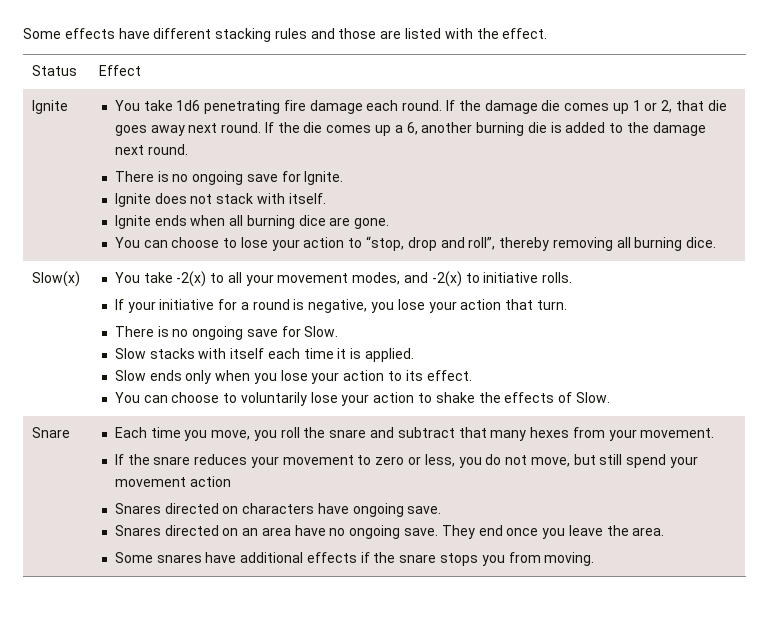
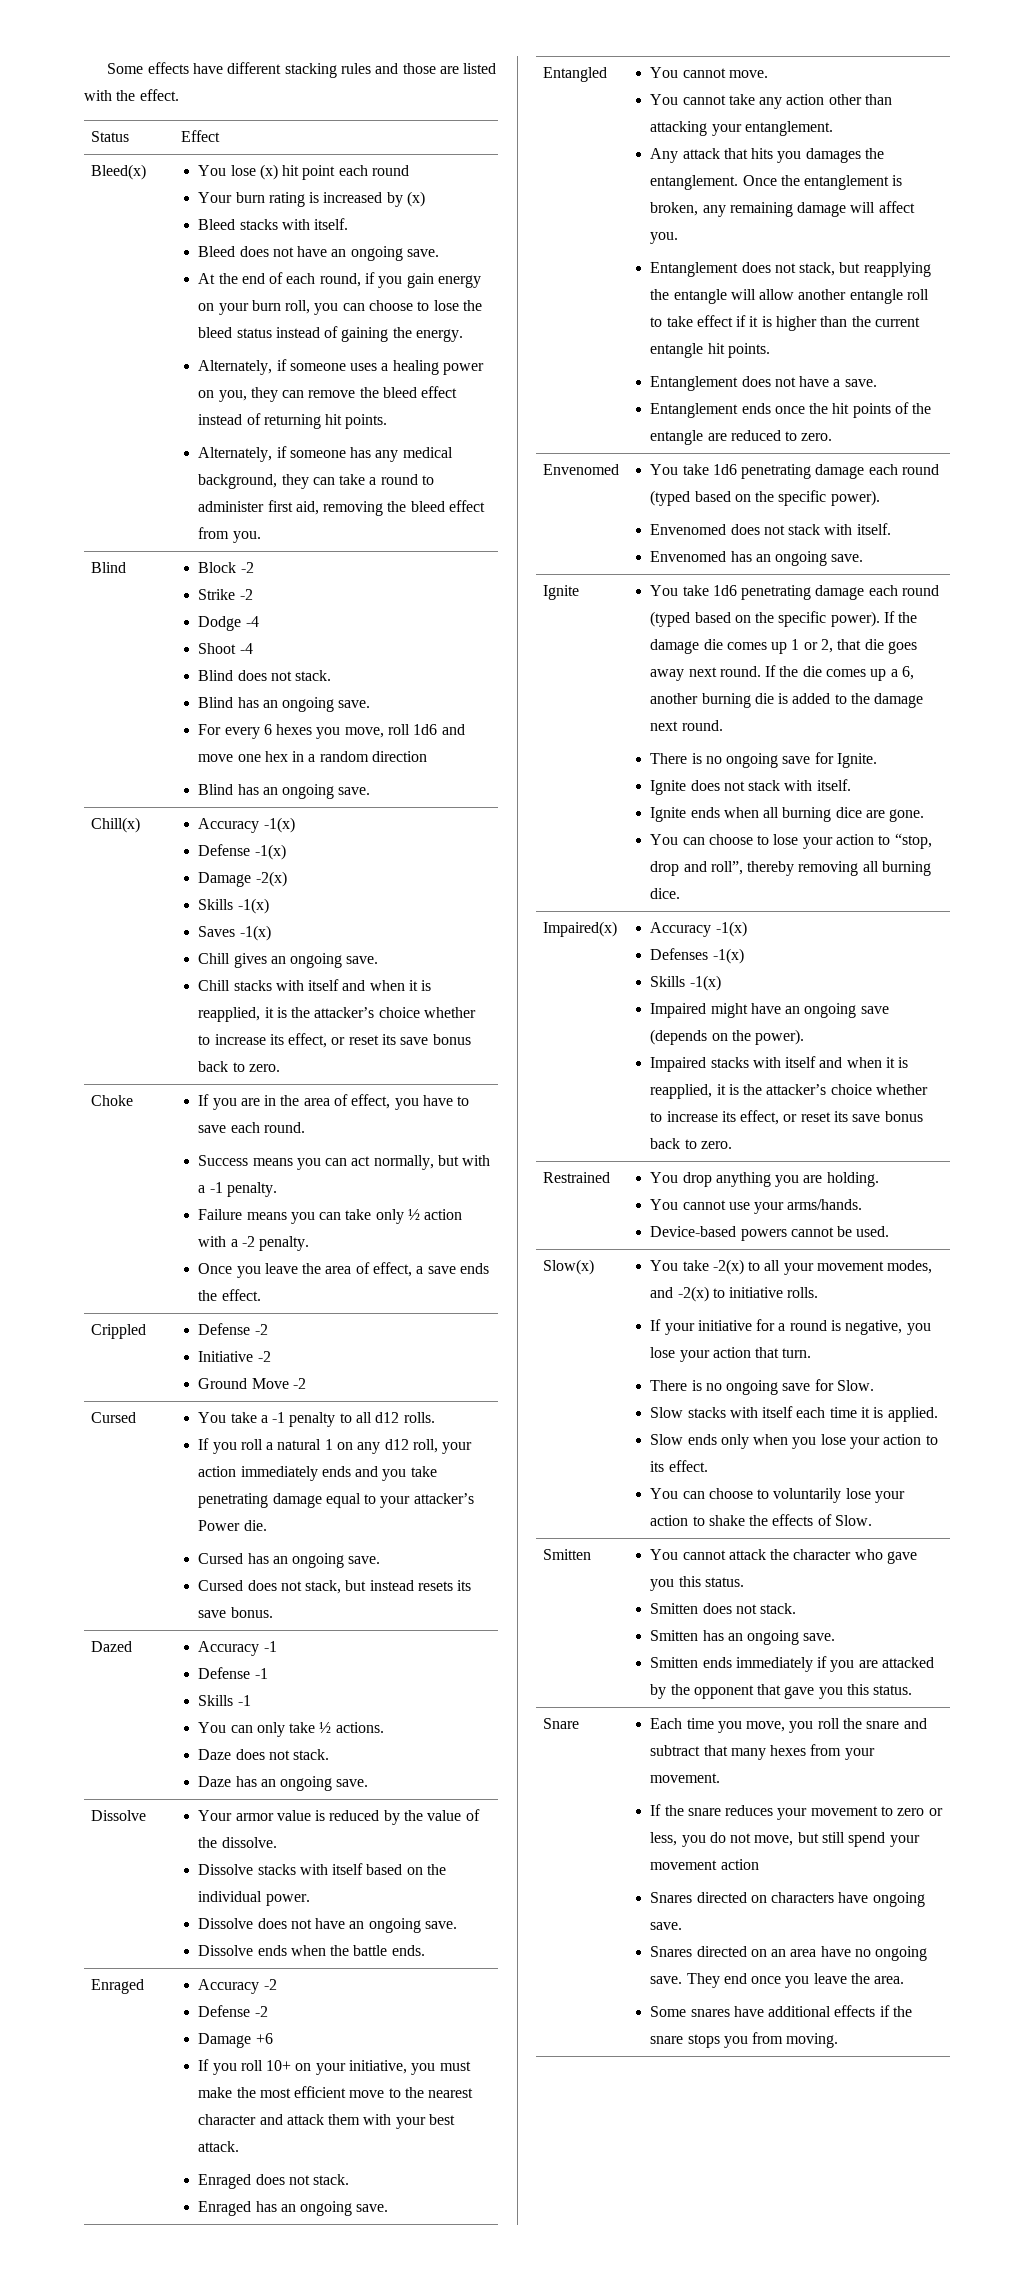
+ Bleed(x) | You lose (x) hit point each round
+ Your burn rating is increased by (x)
+ Bleed stacks with itself.
+ Bleed does not have an ongoing save.
+ At the end of each round, if you gain energy on your burn roll, you can choose to lose the bleed status instead of gaining the energy.
+ Alternately, if someone uses a healing power on you, they can remove the bleed effect instead of returning hit points.
+ Alternately, if someone has any medical background, they can take a round to administer first aid, removing the bleed effect from you.
+ Blind | Block -2
+ Strike -2
+ Dodge -4
+ Shoot -4
+ Blind does not stack.
+ Blind has an ongoing save.
+ For every 6 hexes you move, roll 1d6 and move one hex in a random direction
+ Blind has an ongoing save.
+ Chill(x) | Accuracy -1(x)
+ Defense -1(x)
+ Damage -2(x)
+ Skills -1(x)
+ Saves -1(x)
+ Chill gives an ongoing save.
+ Chill stacks with itself and when it is reapplied, it is the attacker’s choice whether to increase its effect, or reset its save bonus back to zero.
+ Choke | If you are in the area of effect, you have to save each round.
+ Success means you can act normally, but with a -1 penalty.
+ Failure means you can take only ½ action with a -2 penalty.
+ Once you leave the area of effect, a save ends the effect.
+ Crippled | Defense -2
+ Initiative -2
+ Ground Move -2
+ Cursed | You take a -1 penalty to all d12 rolls.
+ If you roll a natural 1 on any d12 roll, your action immediately ends and you take penetrating damage equal to your attacker’s Power die.
+ Cursed has an ongoing save.
+ Cursed does not stack, but instead resets its save bonus.
+ Dazed | Accuracy -1
+ Defense -1
+ Skills -1
+ You can only take ½ actions.
+ Daze does not stack.
+ Daze has an ongoing save.
+ Dissolve | Your armor value is reduced by the value of the dissolve.
+ Dissolve stacks with itself based on the individual power.
+ Dissolve does not have an ongoing save.
+ Dissolve ends when the battle ends.
+ Enraged | Accuracy -2
+ Defense -2
+ Damage +6
+ If you roll 10+ on your initiative, you must make the most efficient move to the nearest character and attack them with your best attack.
+ Enraged does not stack.
+ Enraged has an ongoing save.
+ Entangled | You cannot move.
+ You cannot take any action other than attacking your entanglement.
+ Any attack that hits you damages the entanglement. Once the entanglement is broken, any remaining damage will affect you.
+ Entanglement does not stack, but reapplying the entangle will allow another entangle roll to take effect if it is higher than the current entangle hit points.
+ Entanglement does not have a save.
+ Entanglement ends once the hit points of the entangle are reduced to zero.
+ Envenomed | You take 1d6 penetrating damage each round (typed based on the specific power).
+ Envenomed does not stack with itself.
+ Envenomed has an ongoing save.
- Ignite | You take 1d6 penetrating fire damage each round.
+ Ignite | You take 1d6 penetrating damage each round (typed based on the specific power).
+ Impaired(x) | Accuracy -1(x)
+ Defenses -1(x)
+ Skills -1(x)
+ Impaired might have an ongoing save (depends on the power).
+ Impaired stacks with itself and when it is reapplied, it is the attacker’s choice whether to increase its effect, or reset its save bonus back to zero.
+ Restrained | You drop anything you are holding.
+ You cannot use your arms/hands.
+ Device-based powers cannot be used.
+ Smitten | You cannot attack the character who gave you this status.
+ Smitten does not stack.
+ Smitten has an ongoing save.
+ Smitten ends immediately if you are attacked by the opponent that gave you this status.

